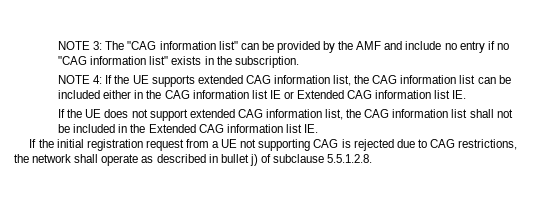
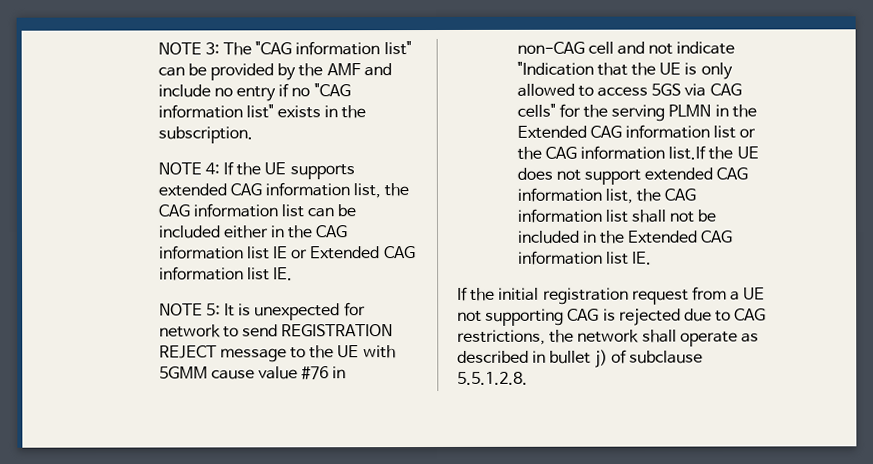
- If the UE does not support extended CAG information list, the CAG information list shall not be included in the Extended CAG information list IE.
+ NOTE 5: It is unexpected for network to send REGISTRATION REJECT message to the UE with 5GMM cause value #76 in non-CAG cell and not indicate "Indication that the UE is only allowed to access 5GS via CAG cells" for the serving PLMN in the Extended CAG information list or the CAG information list.If the UE does not support extended CAG information list, the CAG information list shall not be included in the Extended CAG information list IE.

